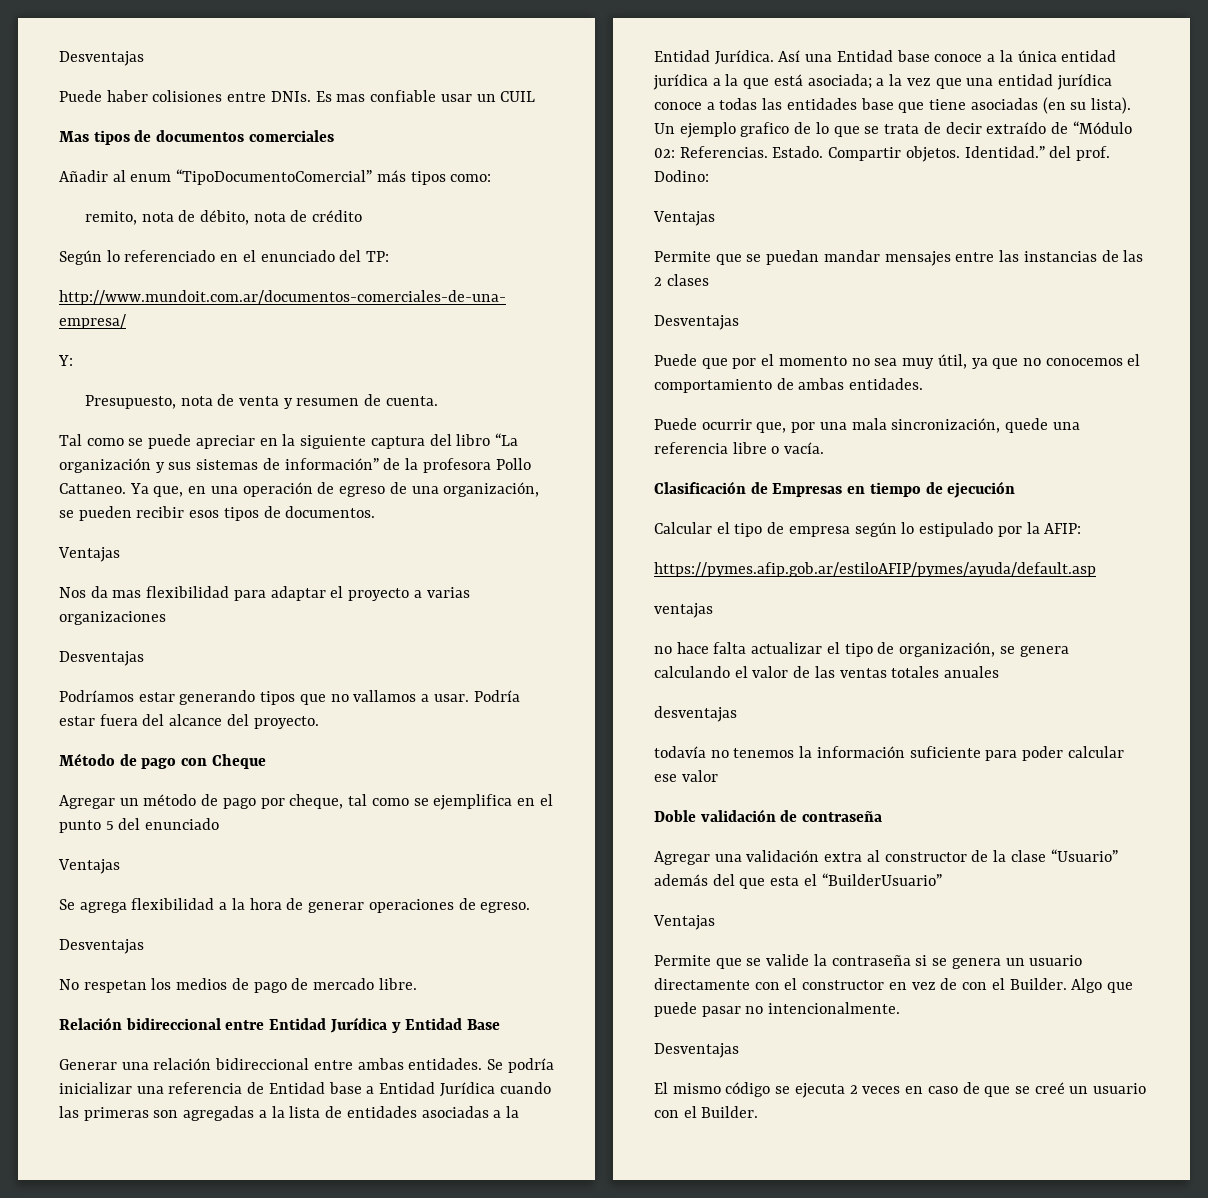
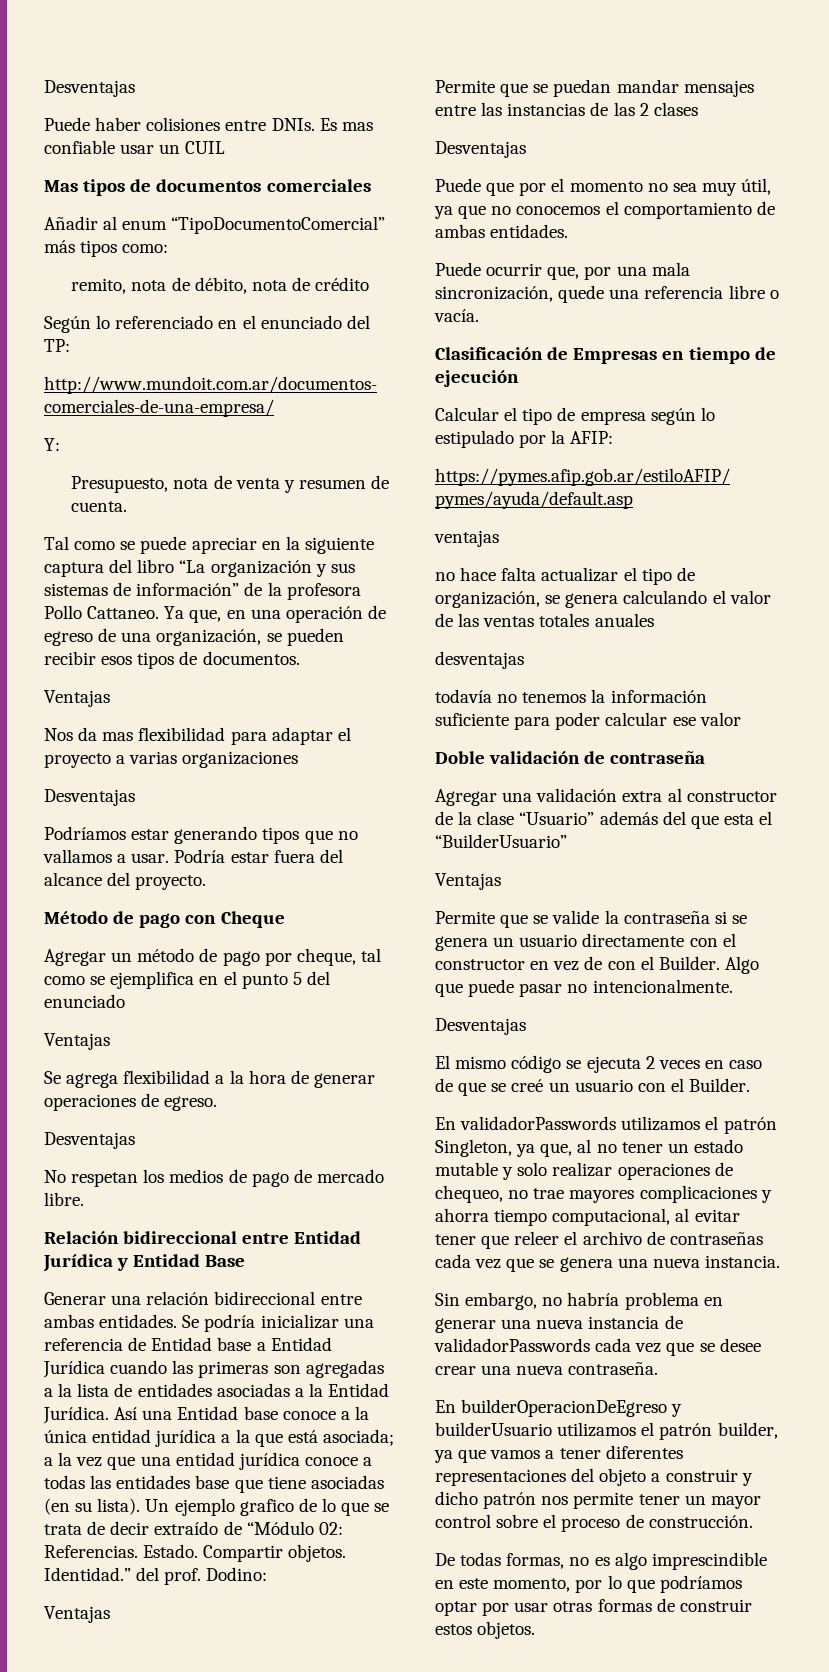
+ En validadorPasswords utilizamos el patrón Singleton, ya que, al no tener un estado mutable y solo realizar operaciones de chequeo, no trae mayores complicaciones y ahorra tiempo computacional, al evitar tener que releer el archivo de contraseñas cada vez que se genera una nueva instancia.
+ Sin embargo, no habría problema en generar una nueva instancia de validadorPasswords cada vez que se desee crear una nueva contraseña.
+ En builderOperacionDeEgreso y builderUsuario utilizamos el patrón builder, ya que vamos a tener diferentes representaciones del objeto a construir y dicho patrón nos permite tener un mayor control sobre el proceso de construcción.
+ De todas formas, no es algo imprescindible en este momento, por lo que podríamos optar por usar otras formas de construir estos objetos.

